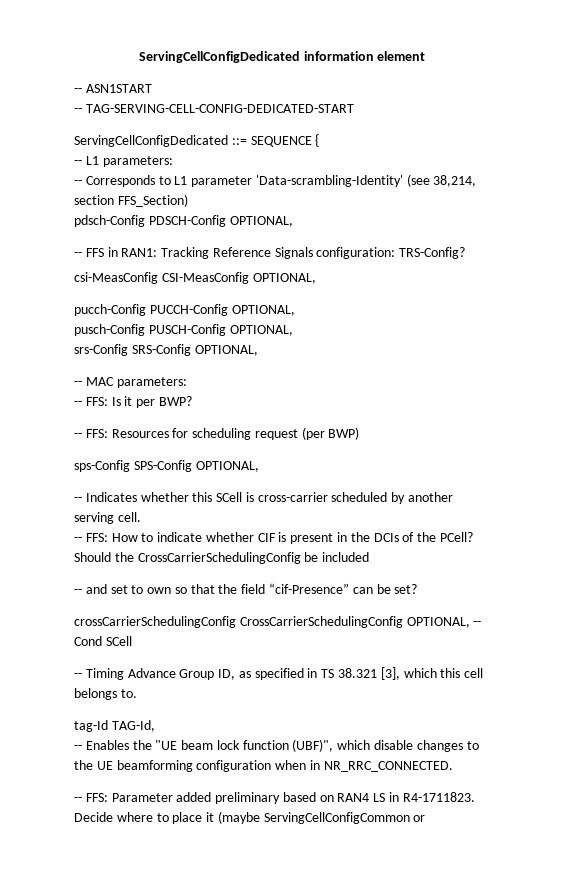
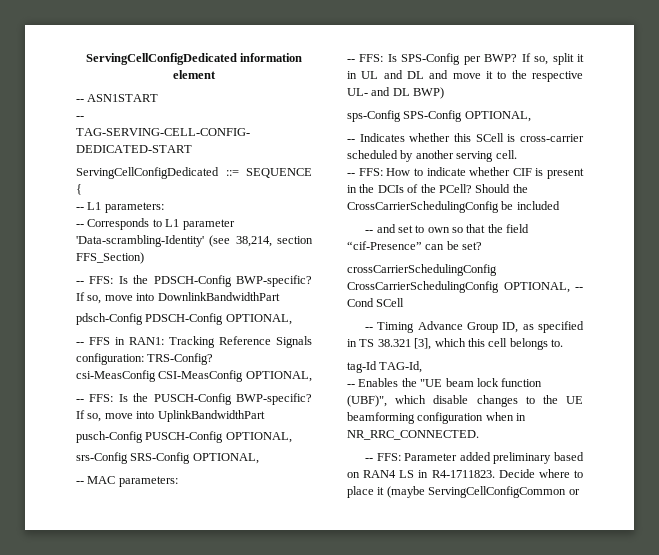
+ -- FFS: Is the PDSCH-Config BWP-specific? If so, move into DownlinkBandwidthPart
- pucch-Config PUCCH-Config OPTIONAL,
+ -- FFS: Is the PUSCH-Config BWP-specific? If so, move into UplinkBandwidthPart
- -- FFS: Is it per BWP?
- -- FFS: Resources for scheduling request (per BWP)
+ -- FFS: Is SPS-Config per BWP? If so, split it in UL and DL and move it to the respective UL- and DL BWP)

